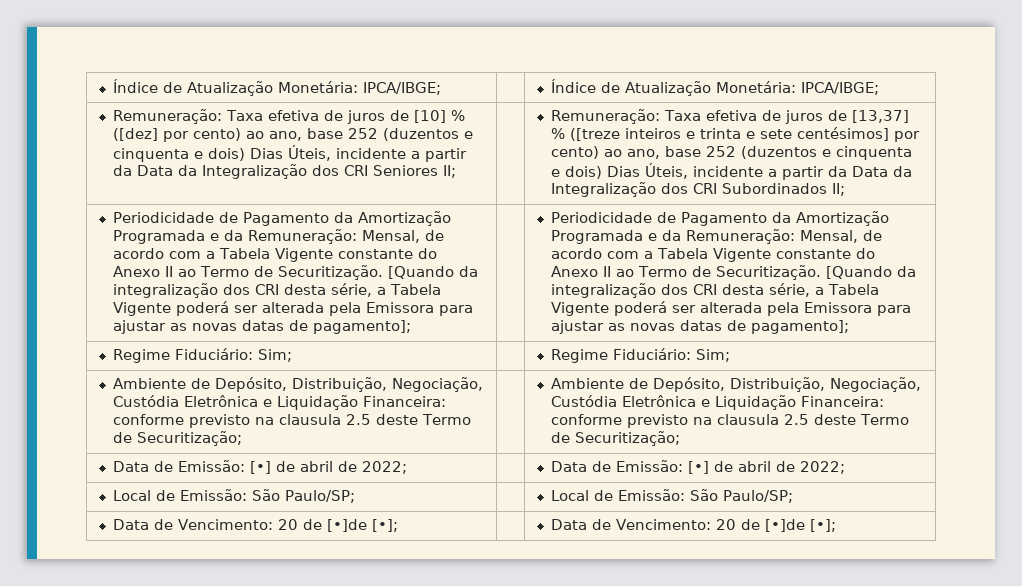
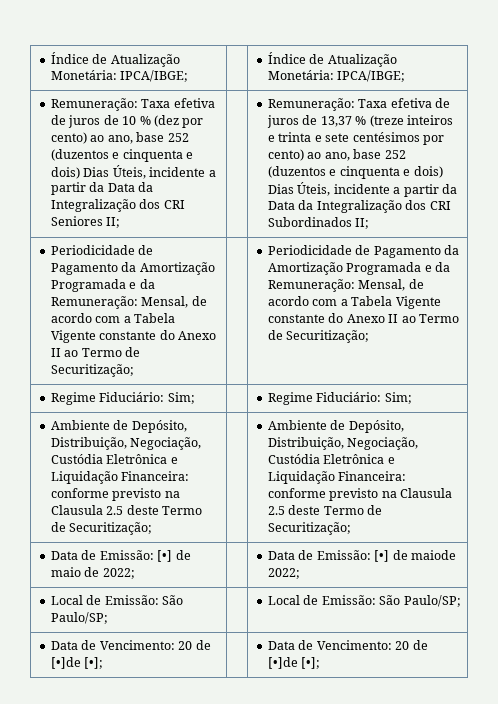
- Remuneração: Taxa efetiva de juros de [10] % ([dez] por cento) ao ano, base 252 (duzentos e cinquenta e dois) Dias Úteis, incidente a partir da Data da Integralização dos CRI Seniores II;
+ Remuneração: Taxa efetiva de juros de 10 % (dez por cento) ao ano, base 252 (duzentos e cinquenta e dois) Dias Úteis, incidente a partir da Data da Integralização dos CRI Seniores II;
- Remuneração: Taxa efetiva de juros de [13,37] % ([treze inteiros e trinta e sete centésimos] por cento) ao ano, base 252 (duzentos e cinquenta e dois) Dias Úteis, incidente a partir da Data da Integralização dos CRI Subordinados II;
- Periodicidade de Pagamento da Amortização Programada e da Remuneração: Mensal, de acordo com a Tabela Vigente constante do Anexo II ao Termo de Securitização. [Quando da integralização dos CRI desta série, a Tabela Vigente poderá ser alterada pela Emissora para ajustar as novas datas de pagamento]; | | Periodicidade de Pagamento da Amortização Programada e da Remuneração: Mensal, de acordo com a Tabela Vigente constante do Anexo II ao Termo de Securitização. [Quando da integralização dos CRI desta série, a Tabela Vigente poderá ser alterada pela Emissora para ajustar as novas datas de pagamento];
+ Remuneração: Taxa efetiva de juros de 13,37 % (treze inteiros e trinta e sete centésimos por cento) ao ano, base 252 (duzentos e cinquenta e dois) Dias Úteis, incidente a partir da Data da Integralização dos CRI Subordinados II;
+ Periodicidade de Pagamento da Amortização Programada e da Remuneração: Mensal, de acordo com a Tabela Vigente constante do Anexo II ao Termo de Securitização; | | Periodicidade de Pagamento da Amortização Programada e da Remuneração: Mensal, de acordo com a Tabela Vigente constante do Anexo II ao Termo de Securitização;
- Ambiente de Depósito, Distribuição, Negociação, Custódia Eletrônica e Liquidação Financeira: conforme previsto na clausula 2.5 deste Termo de Securitização; | | Ambiente de Depósito, Distribuição, Negociação, Custódia Eletrônica e Liquidação Financeira: conforme previsto na clausula 2.5 deste Termo de Securitização;
+ Ambiente de Depósito, Distribuição, Negociação, Custódia Eletrônica e Liquidação Financeira: conforme previsto na Clausula 2.5 deste Termo de Securitização; | | Ambiente de Depósito, Distribuição, Negociação, Custódia Eletrônica e Liquidação Financeira: conforme previsto na Clausula 2.5 deste Termo de Securitização;
- Data de Emissão: [•] de abril de 2022; | | Data de Emissão: [•] de abril de 2022;
+ Data de Emissão: [•] de maio de 2022; | | Data de Emissão: [•] de maiode 2022;

